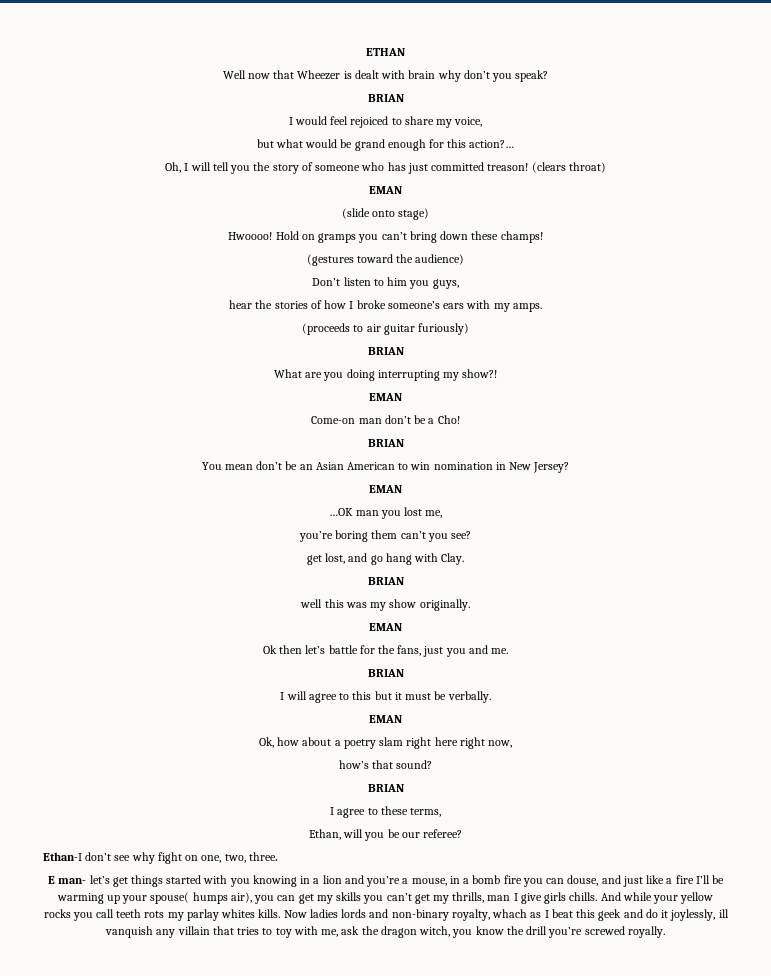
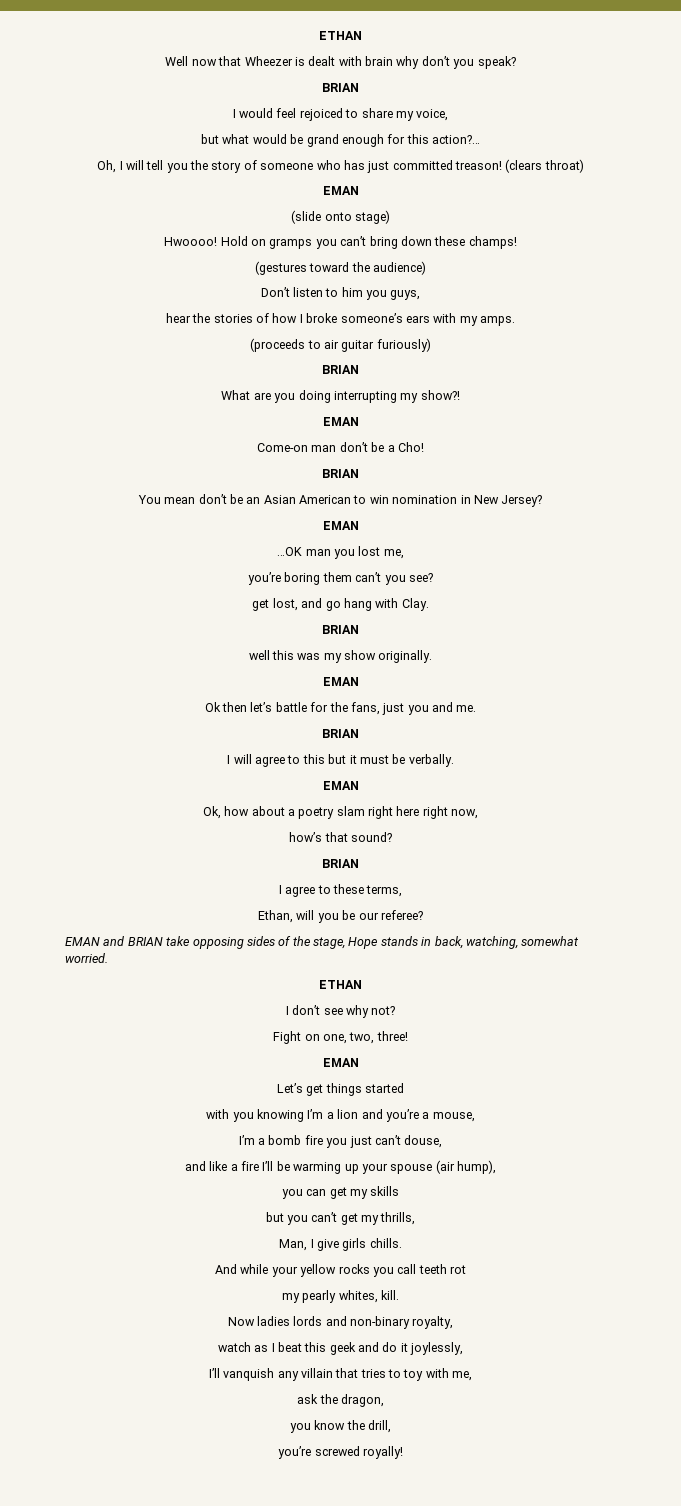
- Ethan-I don’t see why fight on one, two, three.
- E man- let’s get things started with you knowing in a lion and you’re a mouse, in a bomb fire you can douse, and just like a fire I’ll be warming up your spouse( humps air), you can get my skills you can’t get my thrills, man I give girls chills. And while your yellow rocks you call teeth rots my parlay whites kills. Now ladies lords and non-binary royalty, whach as I beat this geek and do it joylessly, ill vanquish any villain that tries to toy with me, ask the dragon witch, you know the drill you’re screwed royally.
+ EMAN and BRIAN take opposing sides of the stage, Hope stands in back, watching, somewhat worried.
+ ETHAN
+ I don’t see why not?
+ Fight on one, two, three!
+ EMAN
+ Let’s get things started
+ with you knowing I’m a lion and you’re a mouse,
+ I’m a bomb fire you just can’t douse,
+ and like a fire I’ll be warming up your spouse (air hump),
+ you can get my skills
+ but you can’t get my thrills,
+ Man, I give girls chills.
+ And while your yellow rocks you call teeth rot
+ my pearly whites, kill.
+ Now ladies lords and non-binary royalty,
+ watch as I beat this geek and do it joylessly,
+ I’ll vanquish any villain that tries to toy with me,
+ ask the dragon,
+ you know the drill,
+ you’re screwed royally!

